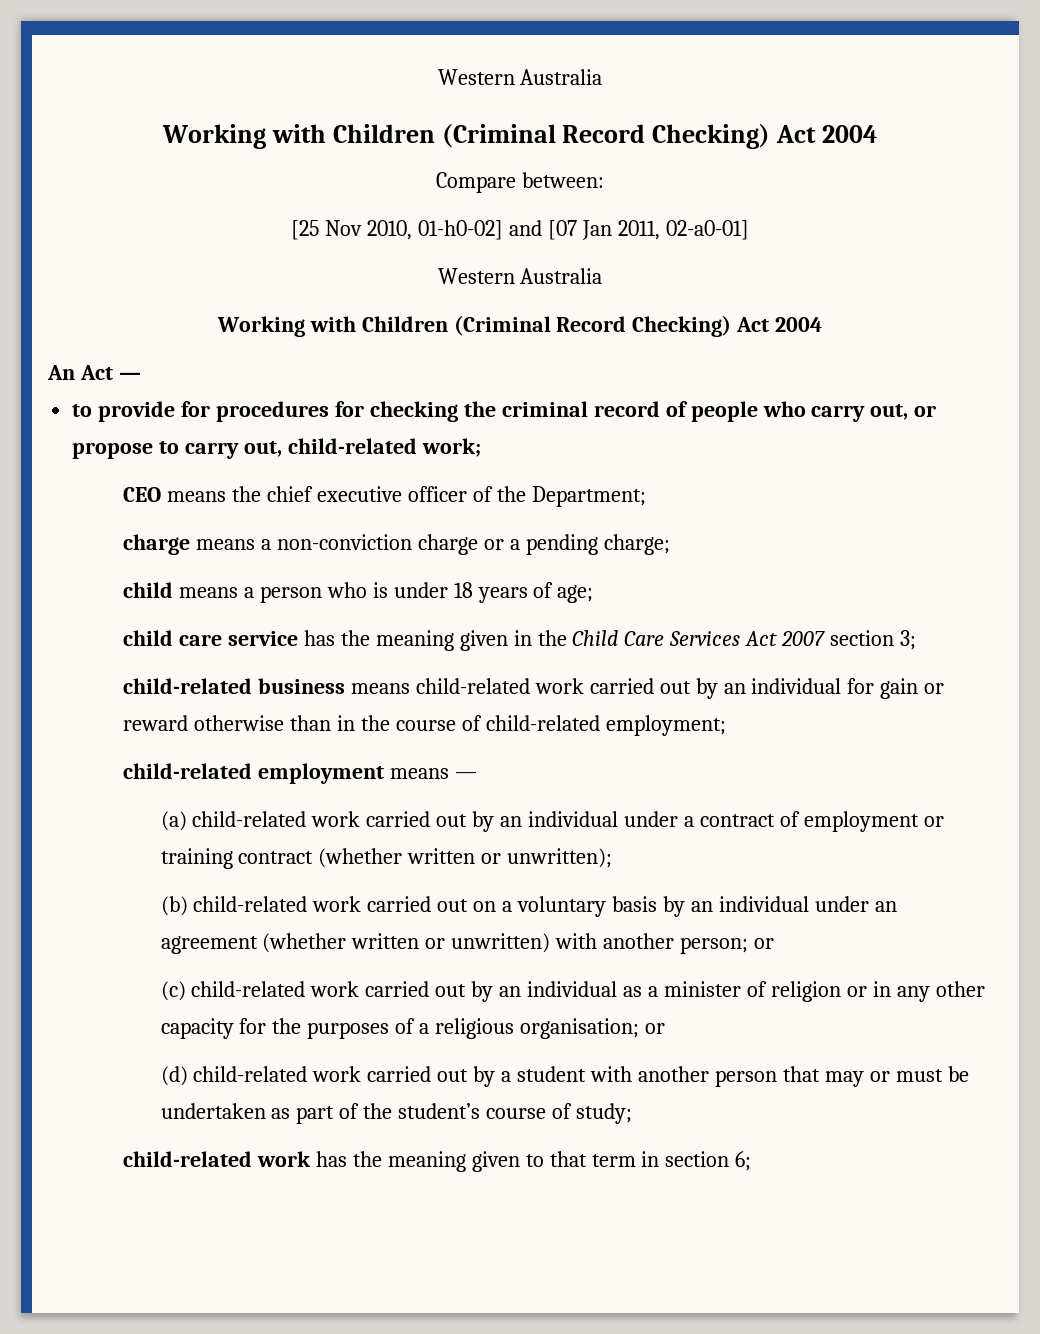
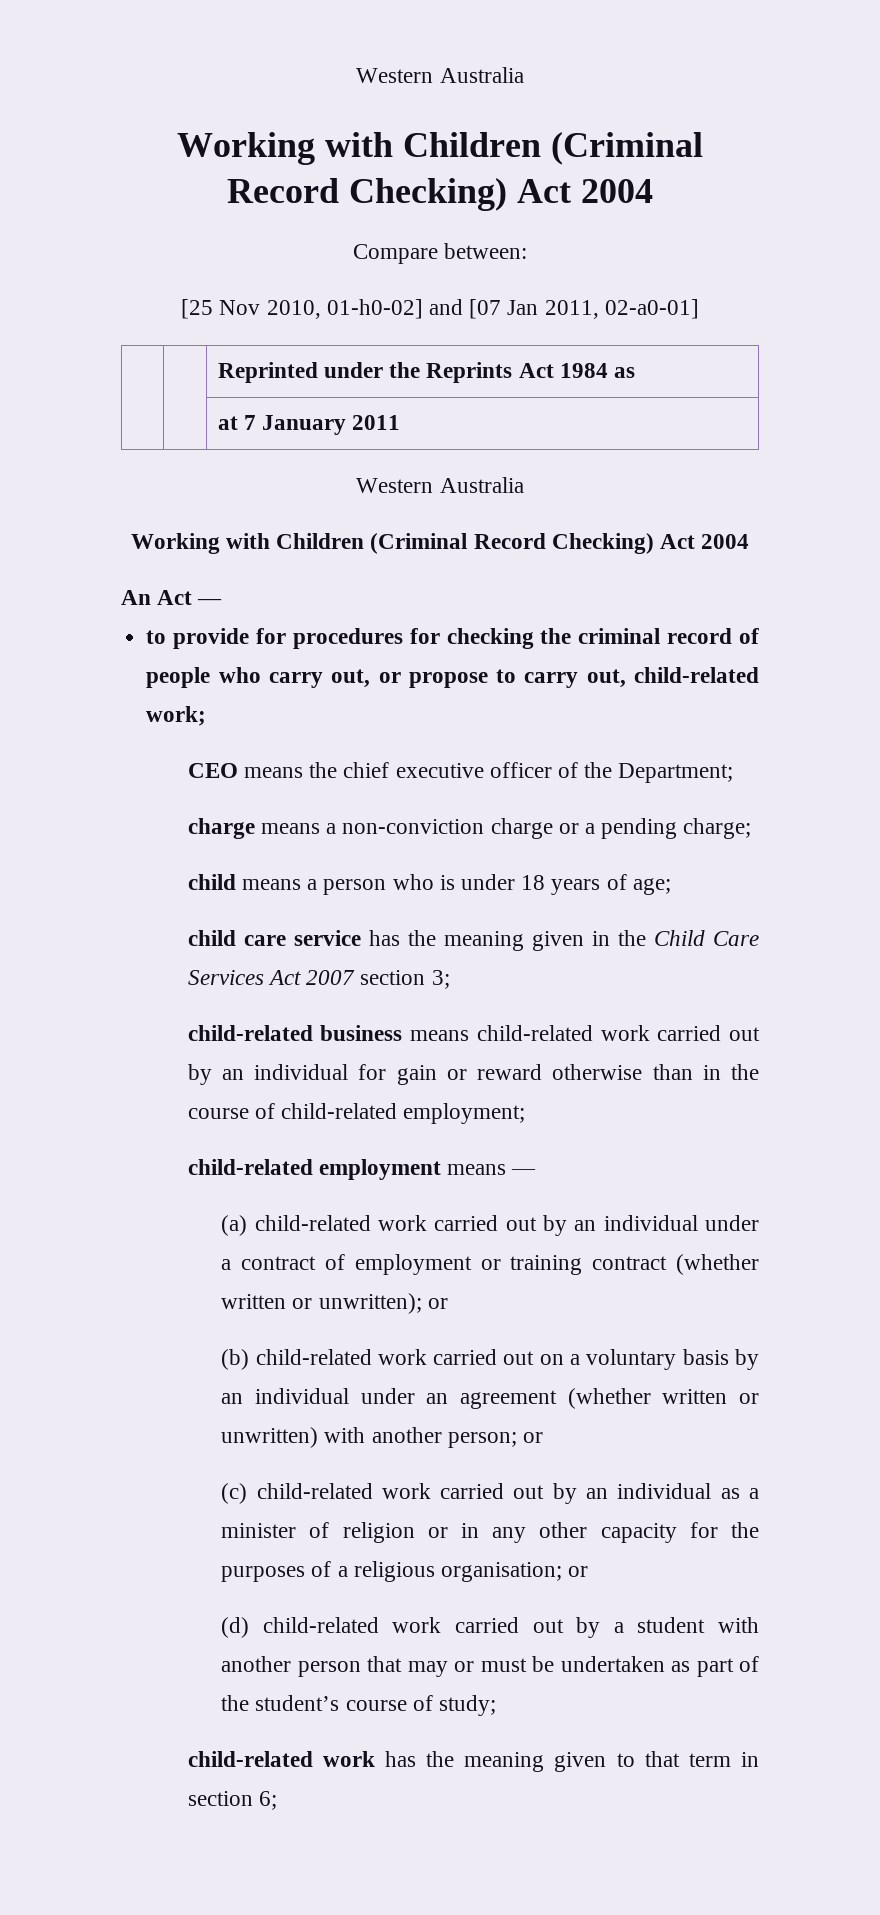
+ | | Reprinted under the Reprints Act 1984 as
+ | | at 7 January 2011
- (a) child-related work carried out by an individual under a contract of employment or training contract (whether written or unwritten);
+ (a) child-related work carried out by an individual under a contract of employment or training contract (whether written or unwritten); or

